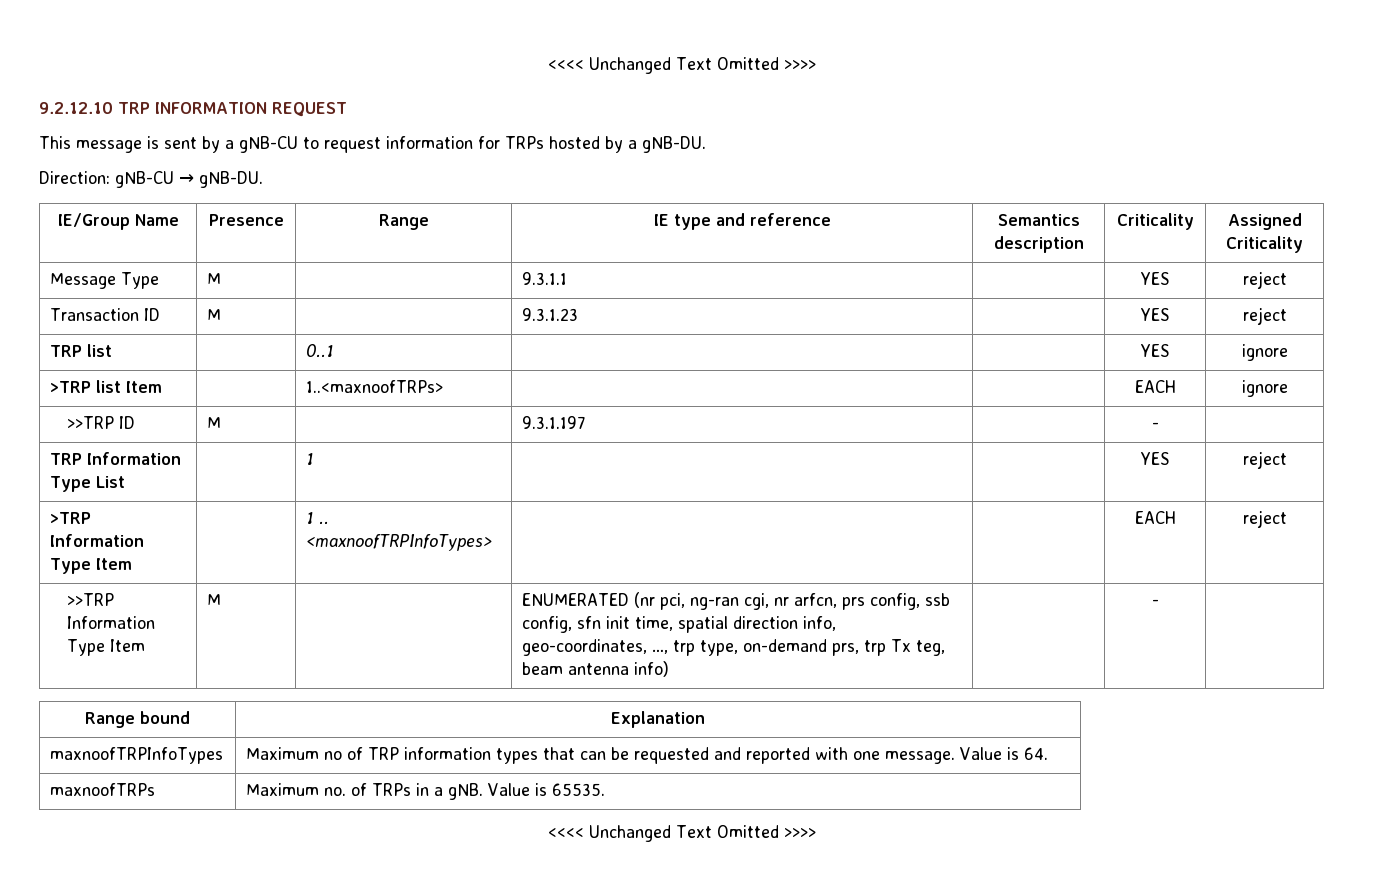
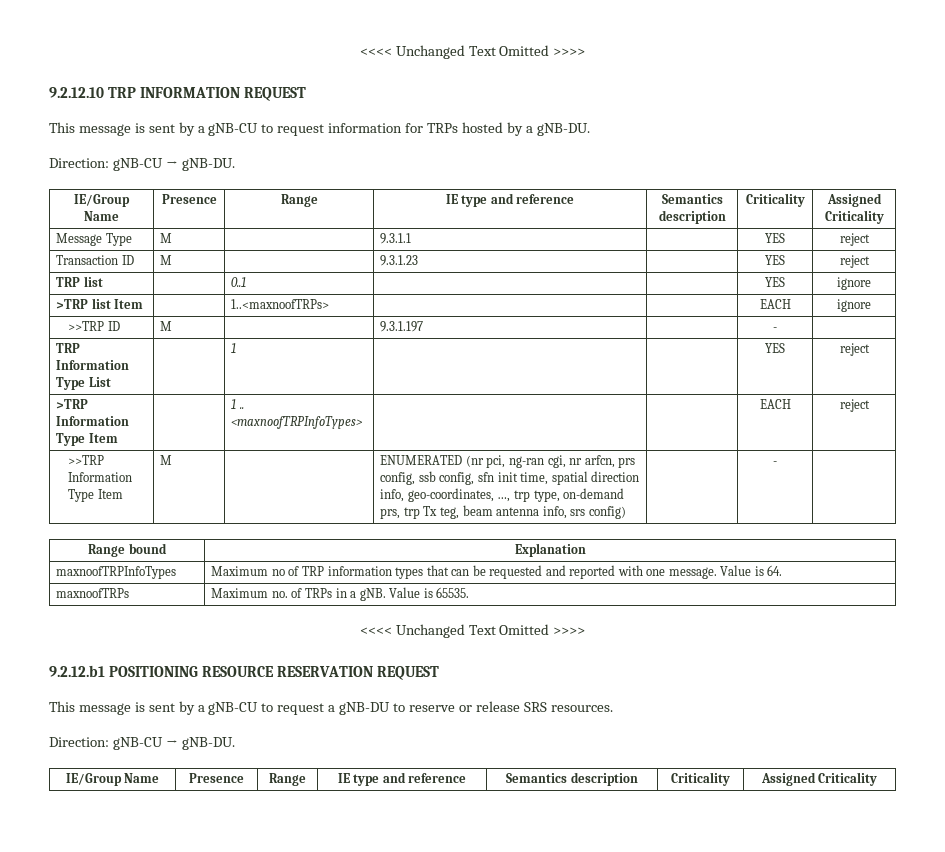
- >>TRP Information Type Item | M | | ENUMERATED (nr pci, ng-ran cgi, nr arfcn, prs config, ssb config, sfn init time, spatial direction info, geo-coordinates, …, trp type, on-demand prs, trp Tx teg, beam antenna info) | | - |
+ >>TRP Information Type Item | M | | ENUMERATED (nr pci, ng-ran cgi, nr arfcn, prs config, ssb config, sfn init time, spatial direction info, geo-coordinates, …, trp type, on-demand prs, trp Tx teg, beam antenna info, srs config) | | - |
+ 9.2.12.b1 POSITIONING RESOURCE RESERVATION REQUEST
+ This message is sent by a gNB-CU to request a gNB-DU to reserve or release SRS resources.
+ Direction: gNB-CU → gNB-DU.
+ IE/Group Name | Presence | Range | IE type and reference | Semantics description | Criticality | Assigned Criticality

